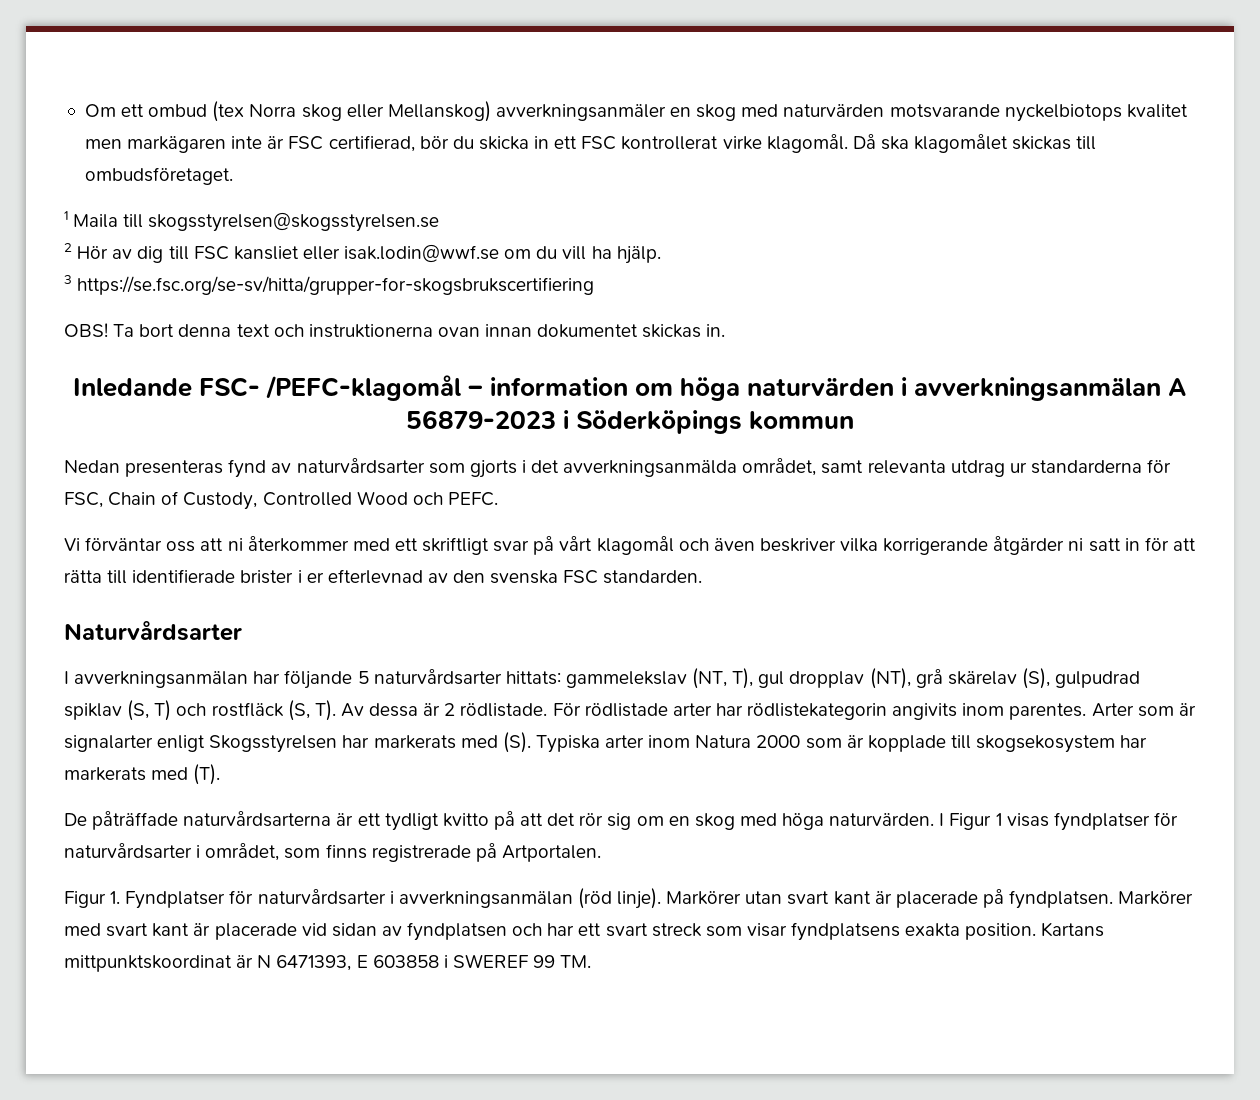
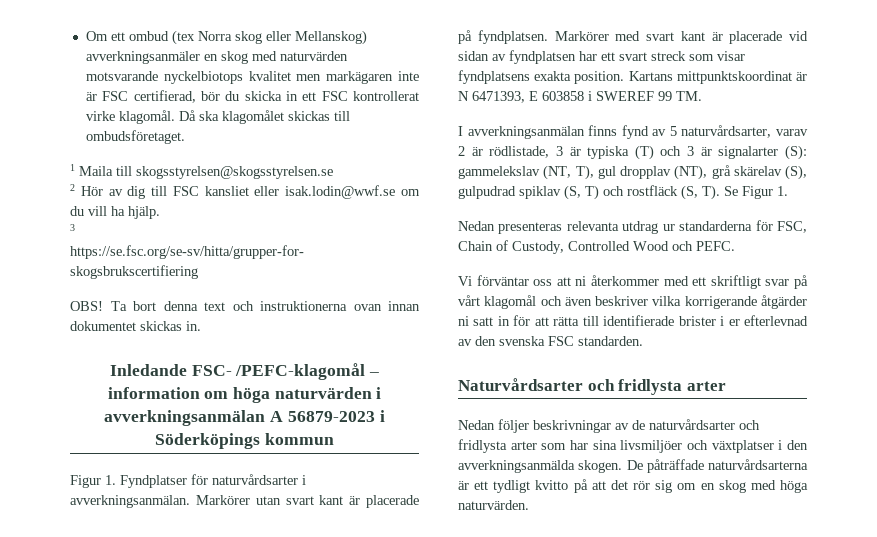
- Nedan presenteras fynd av naturvårdsarter som gjorts i det avverkningsanmälda området, samt relevanta utdrag ur standarderna för FSC, Chain of Custody, Controlled Wood och PEFC.
+ Figur 1. Fyndplatser för naturvårdsarter i avverkningsanmälan. Markörer utan svart kant är placerade på fyndplatsen. Markörer med svart kant är placerade vid sidan av fyndplatsen har ett svart streck som visar fyndplatsens exakta position. Kartans mittpunktskoordinat är N 6471393, E 603858 i SWEREF 99 TM.
+ I avverkningsanmälan finns fynd av 5 naturvårdsarter, varav 2 är rödlistade, 3 är typiska (T) och 3 är signalarter (S): gammelekslav (NT, T), gul dropplav (NT), grå skärelav (S), gulpudrad spiklav (S, T) och rostfläck (S, T). Se Figur 1.
+ Nedan presenteras relevanta utdrag ur standarderna för FSC, Chain of Custody, Controlled Wood och PEFC.
- Naturvårdsarter
- I avverkningsanmälan har följande 5 naturvårdsarter hittats: gammelekslav (NT, T), gul dropplav (NT), grå skärelav (S), gulpudrad spiklav (S, T) och rostfläck (S, T). Av dessa är 2 rödlistade. För rödlistade arter har rödlistekategorin angivits inom parentes. Arter som är signalarter enligt Skogsstyrelsen har markerats med (S). Typiska arter inom Natura 2000 som är kopplade till skogsekosystem har markerats med (T).
- De påträffade naturvårdsarterna är ett tydligt kvitto på att det rör sig om en skog med höga naturvärden. I Figur 1 visas fyndplatser för naturvårdsarter i området, som finns registrerade på Artportalen.
- Figur 1. Fyndplatser för naturvårdsarter i avverkningsanmälan (röd linje). Markörer utan svart kant är placerade på fyndplatsen. Markörer med svart kant är placerade vid sidan av fyndplatsen och har ett svart streck som visar fyndplatsens exakta position. Kartans mittpunktskoordinat är N 6471393, E 603858 i SWEREF 99 TM.
+ Naturvårdsarter och fridlysta arter
+ Nedan följer beskrivningar av de naturvårdsarter och fridlysta arter som har sina livsmiljöer och växtplatser i den avverkningsanmälda skogen. De påträffade naturvårdsarterna är ett tydligt kvitto på att det rör sig om en skog med höga naturvärden.

